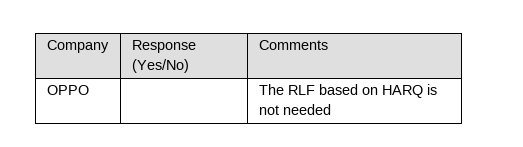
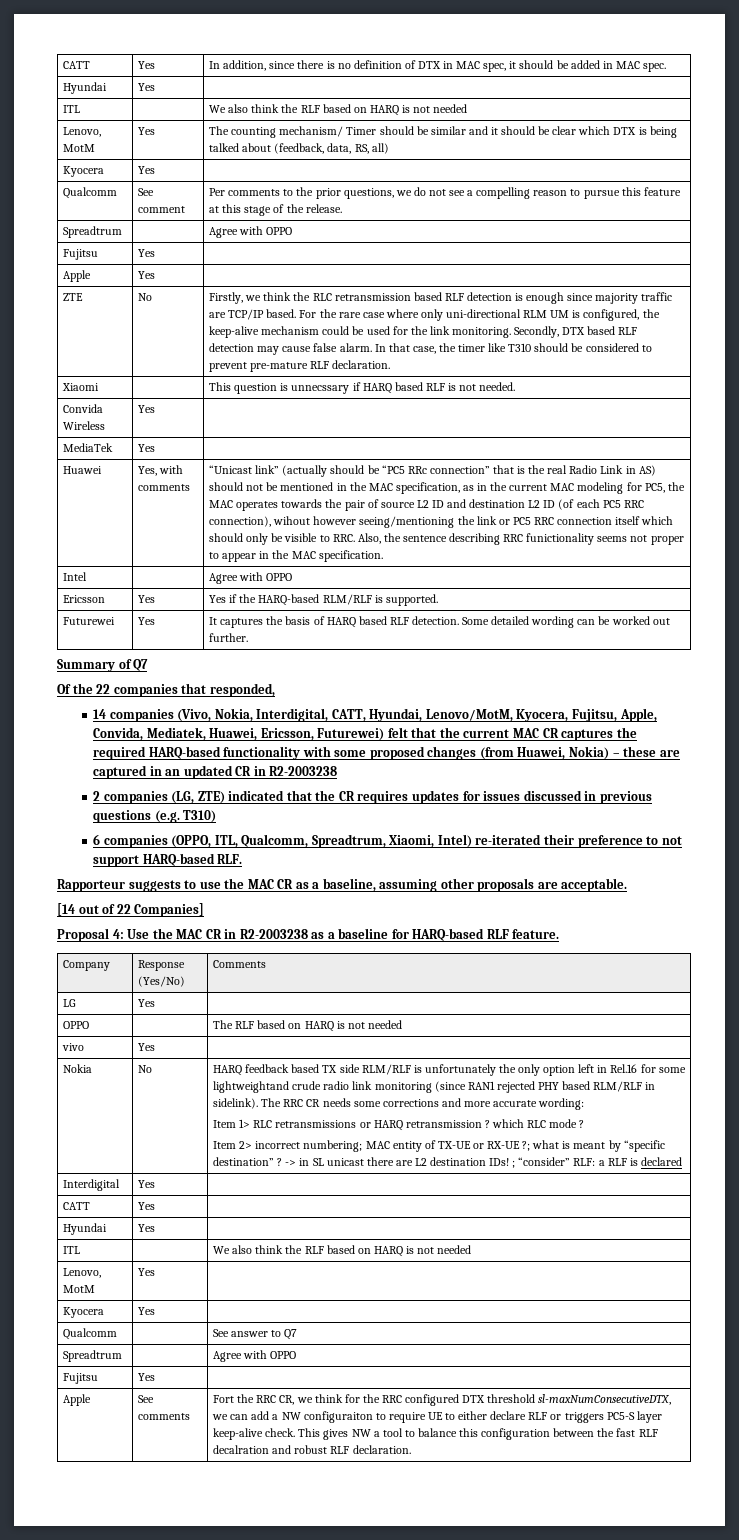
+ CATT | Yes | In addition, since there is no definition of DTX in MAC spec, it should be added in MAC spec.
+ Hyundai | Yes |
+ ITL | | We also think the RLF based on HARQ is not needed
+ Lenovo, MotM | Yes | The counting mechanism/ Timer should be similar and it should be clear which DTX is being talked about (feedback, data, RS, all)
+ Kyocera | Yes |
+ Qualcomm | See comment | Per comments to the prior questions, we do not see a compelling reason to pursue this feature at this stage of the release.
+ Spreadtrum | | Agree with OPPO
+ Fujitsu | Yes |
+ Apple | Yes |
+ ZTE | No | Firstly, we think the RLC retransmission based RLF detection is enough since majority traffic are TCP/IP based. For the rare case where only uni-directional RLM UM is configured, the keep-alive mechanism could be used for the link monitoring. Secondly, DTX based RLF detection may cause false alarm. In that case, the timer like T310 should be considered to prevent pre-mature RLF declaration.
+ Xiaomi | | This question is unnecssary if HARQ based RLF is not needed.
+ Convida Wireless | Yes |
+ MediaTek | Yes |
+ Huawei | Yes, with comments | “Unicast link” (actually should be “PC5 RRc connection” that is the real Radio Link in AS) should not be mentioned in the MAC specification, as in the current MAC modeling for PC5, the MAC operates towards the pair of source L2 ID and destination L2 ID (of each PC5 RRC connection), wihout however seeing/mentioning the link or PC5 RRC connection itself which should only be visible to RRC. Also, the sentence describing RRC funictionality seems not proper to appear in the MAC specification.
+ Intel | | Agree with OPPO
+ Ericsson | Yes | Yes if the HARQ-based RLM/RLF is supported.
+ Futurewei | Yes | It captures the basis of HARQ based RLF detection. Some detailed wording can be worked out further.
+ Summary of Q7
+ Of the 22 companies that responded,
+ 14 companies (Vivo, Nokia, Interdigital, CATT, Hyundai, Lenovo/MotM, Kyocera, Fujitsu, Apple, Convida, Mediatek, Huawei, Ericsson, Futurewei) felt that the current MAC CR captures the required HARQ-based functionality with some proposed changes (from Huawei, Nokia) – these are captured in an updated CR in R2-2003238
+ 2 companies (LG, ZTE) indicated that the CR requires updates for issues discussed in previous questions (e.g. T310)
+ 6 companies (OPPO, ITL, Qualcomm, Spreadtrum, Xiaomi, Intel) re-iterated their preference to not support HARQ-based RLF.
+ Rapporteur suggests to use the MAC CR as a baseline, assuming other proposals are acceptable.
+ [14 out of 22 Companies]
+ Proposal 4: Use the MAC CR in R2-2003238 as a baseline for HARQ-based RLF feature.
+ LG | Yes |
+ vivo | Yes |
+ Nokia | No | HARQ feedback based TX side RLM/RLF is unfortunately the only option left in Rel.16 for some lightweightand crude radio link monitoring (since RAN1 rejected PHY based RLM/RLF in sidelink). The RRC CR needs some corrections and more accurate wording:
+ Item 1> RLC retransmissions or HARQ retransmission ? which RLC mode ?
+ Item 2> incorrect numbering; MAC entity of TX-UE or RX-UE ?; what is meant by “specific destination” ? -> in SL unicast there are L2 destination IDs! ; “consider” RLF: a RLF is declared
+ Interdigital | Yes |
+ CATT | Yes |
+ Hyundai | Yes |
+ ITL | | We also think the RLF based on HARQ is not needed
+ Lenovo, MotM | Yes |
+ Kyocera | Yes |
+ Qualcomm | | See answer to Q7
+ Spreadtrum | | Agree with OPPO
+ Fujitsu | Yes |
+ Apple | See comments | Fort the RRC CR, we think for the RRC configured DTX threshold sl-maxNumConsecutiveDTX, we can add a NW configuraiton to require UE to either declare RLF or triggers PC5-S layer keep-alive check. This gives NW a tool to balance this configuration between the fast RLF decalration and robust RLF declaration.

